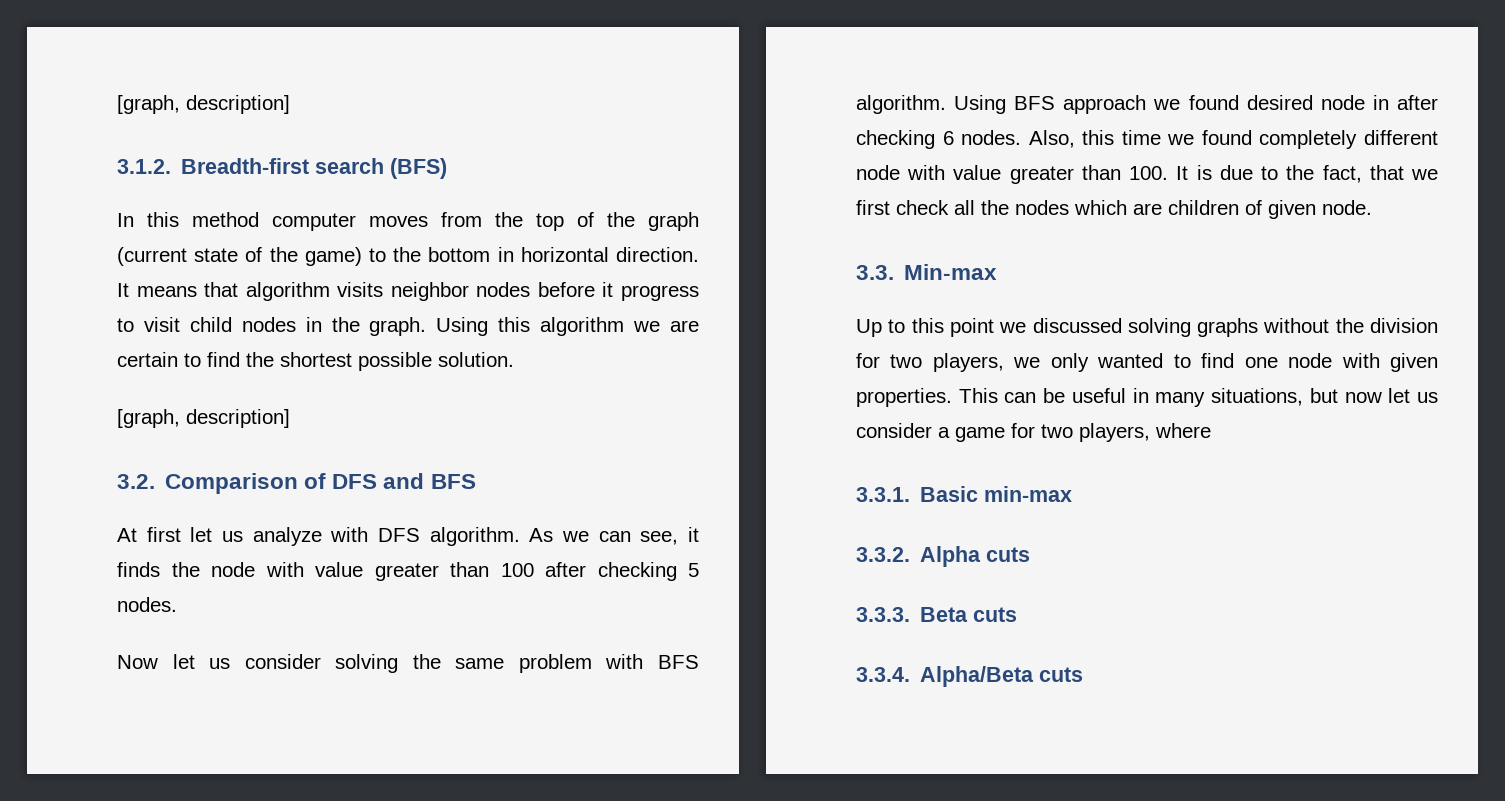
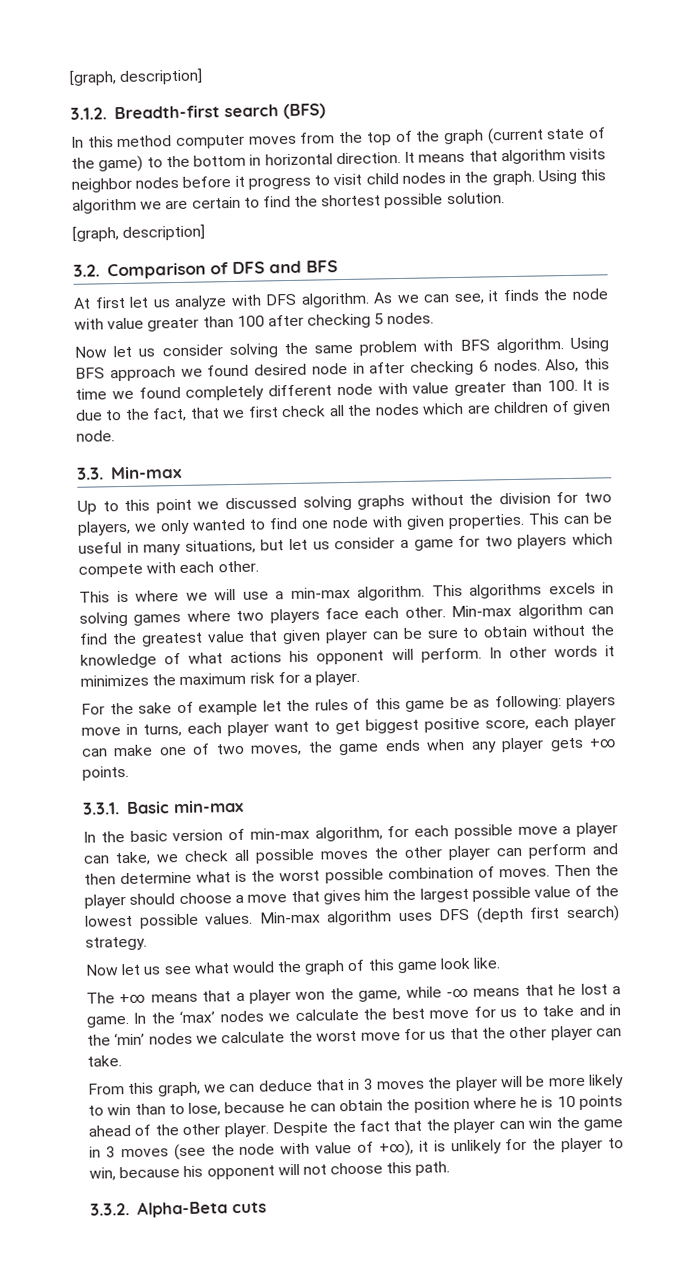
- This can be useful in many situations, but now let us consider a game for two players, where
+ This can be useful in many situations, but let us consider a game for two players which compete with each other.
+ This is where we will use a min-max algorithm. This algorithms excels in solving games where two players face each other. Min-max algorithm can find the greatest value that given player can be sure to obtain without the knowledge of what actions his opponent will perform. In other words it minimizes the maximum risk for a player.
+ For the sake of example let the rules of this game be as following: players move in turns, each player want to get biggest positive score, each player can make one of two moves, the game ends when any player gets +∞ points.
  3.3.1. Basic min-max
- 3.3.2. Alpha cuts
- 3.3.3. Beta cuts
- 3.3.4. Alpha/Beta cuts
+ In the basic version of min-max algorithm, for each possible move a player can take, we check all possible moves the other player can perform and then determine what is the worst possible combination of moves. Then the player should choose a move that gives him the largest possible value of the lowest possible values. Min-max algorithm uses DFS (depth first search) strategy.
+ Now let us see what would the graph of this game look like.
+ The +∞ means that a player won the game, while -∞ means that he lost a game. In the ‘max’ nodes we calculate the best move for us to take and in the ‘min’ nodes we calculate the worst move for us that the other player can take.
+ From this graph, we can deduce that in 3 moves the player will be more likely to win than to lose, because he can obtain the position where he is 10 points ahead of the other player. Despite the fact that the player can win the game in 3 moves (see the node with value of +∞), it is unlikely for the player to win, because his opponent will not choose this path.
+ 3.3.2. Alpha-Beta cuts

